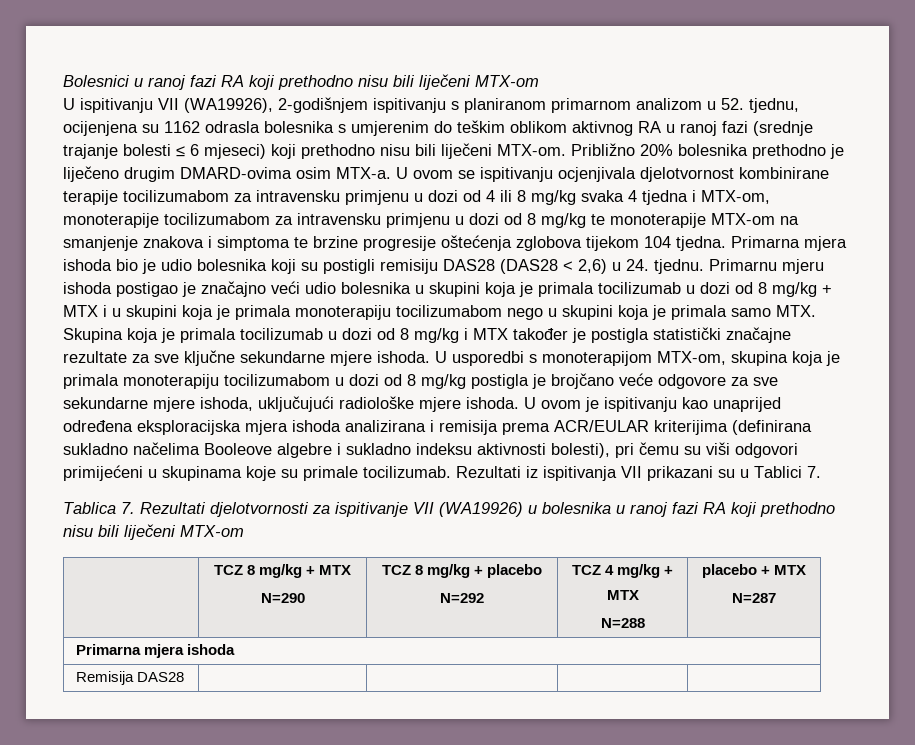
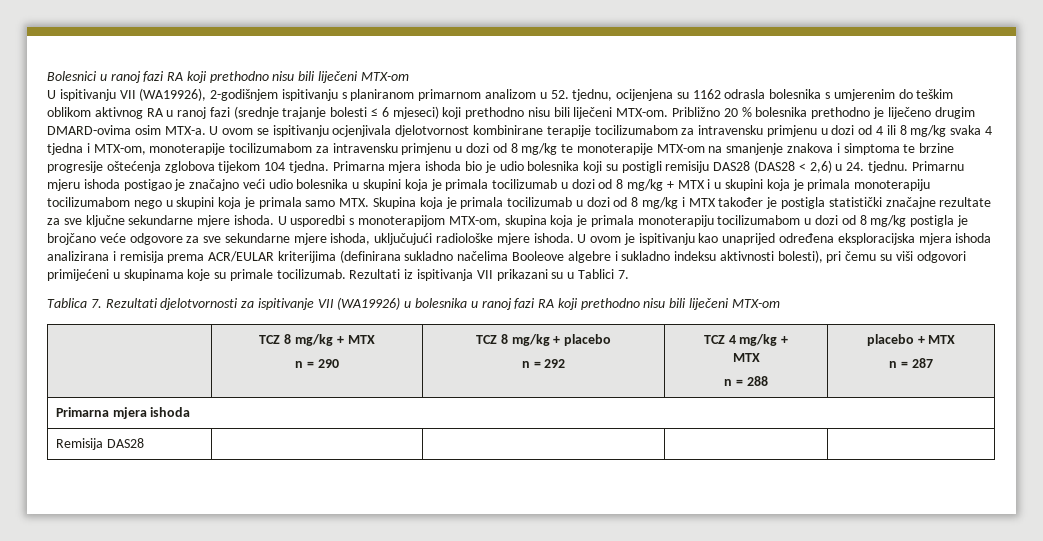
- Približno 20% bolesnika prethodno je liječeno drugim DMARD-ovima osim MTX-a.
+ Približno 20 % bolesnika prethodno je liječeno drugim DMARD-ovima osim MTX-a.
  | TCZ 8 mg/kg + MTX
- N=290 | TCZ 8 mg/kg + placebo
- N=292 | TCZ 4 mg/kg +
+ n = 290 | TCZ 8 mg/kg + placebo
+ n = 292 | TCZ 4 mg/kg +
  MTX
- N=288 | placebo + MTX
- N=287
+ n = 288 | placebo + MTX
+ n = 287

